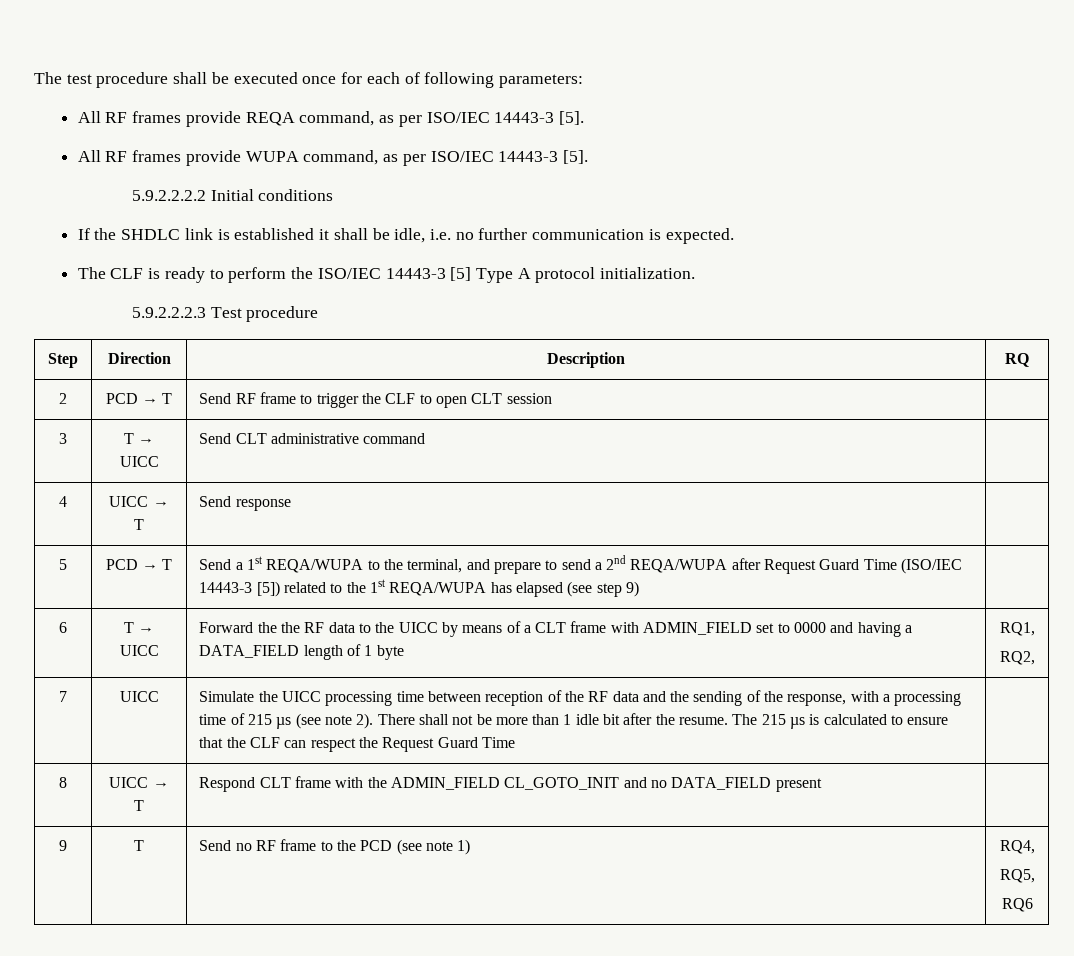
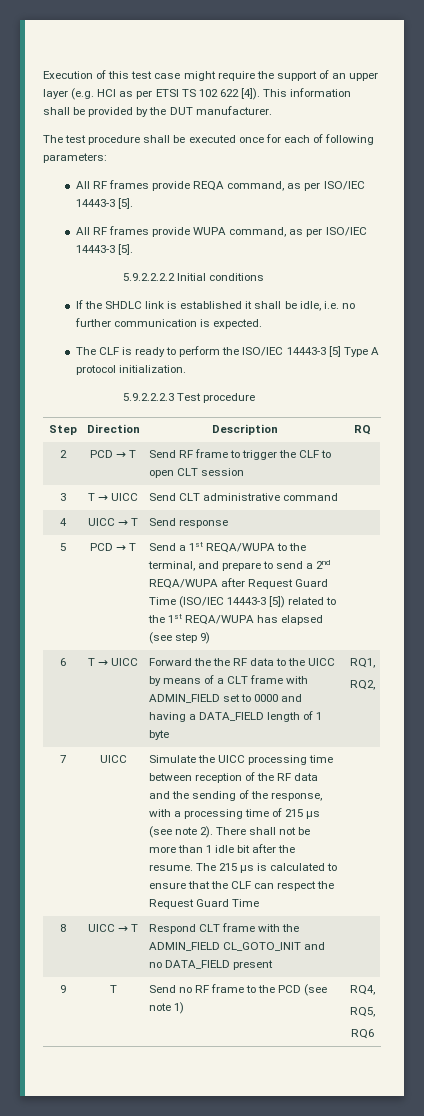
+ Execution of this test case might require the support of an upper layer (e.g. HCI as per ETSI TS 102 622 [4]). This information shall be provided by the DUT manufacturer.

